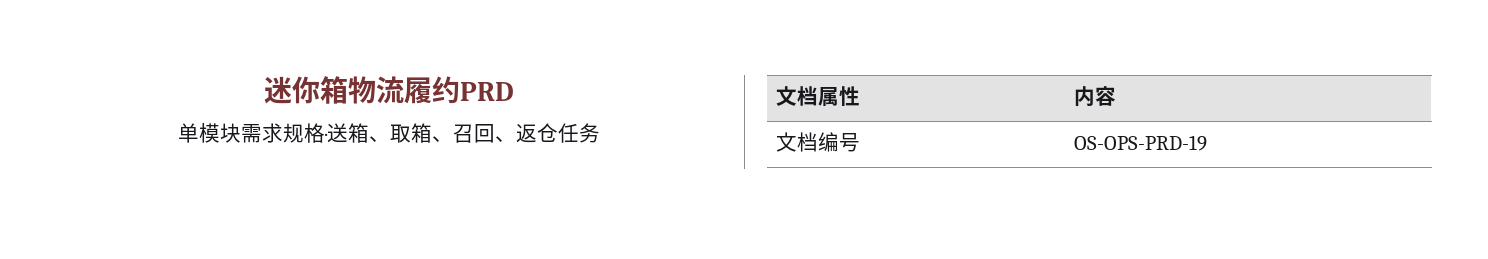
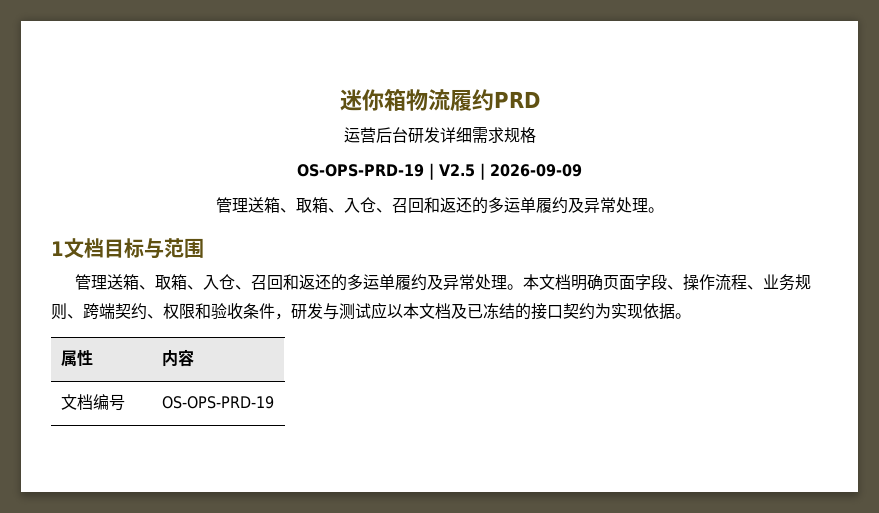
- 单模块需求规格·送箱、取箱、召回、返仓任务
- 文档属性 | 内容
+ 运营后台研发详细需求规格
+ OS-OPS-PRD-19 | V2.5 | 2026-09-09
+ 管理送箱、取箱、入仓、召回和返还的多运单履约及异常处理。
+ 1文档目标与范围
+ 管理送箱、取箱、入仓、召回和返还的多运单履约及异常处理。本文档明确页面字段、操作流程、业务规则、跨端契约、权限和验收条件，研发与测试应以本文档及已冻结的接口契约为实现依据。
+ 属性 | 内容

